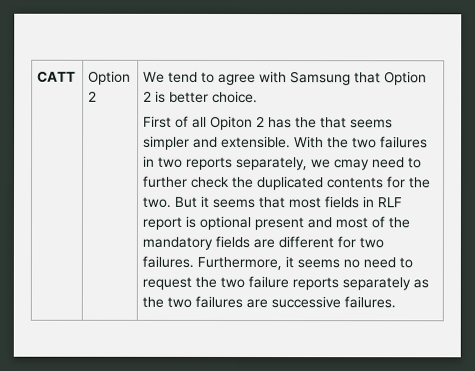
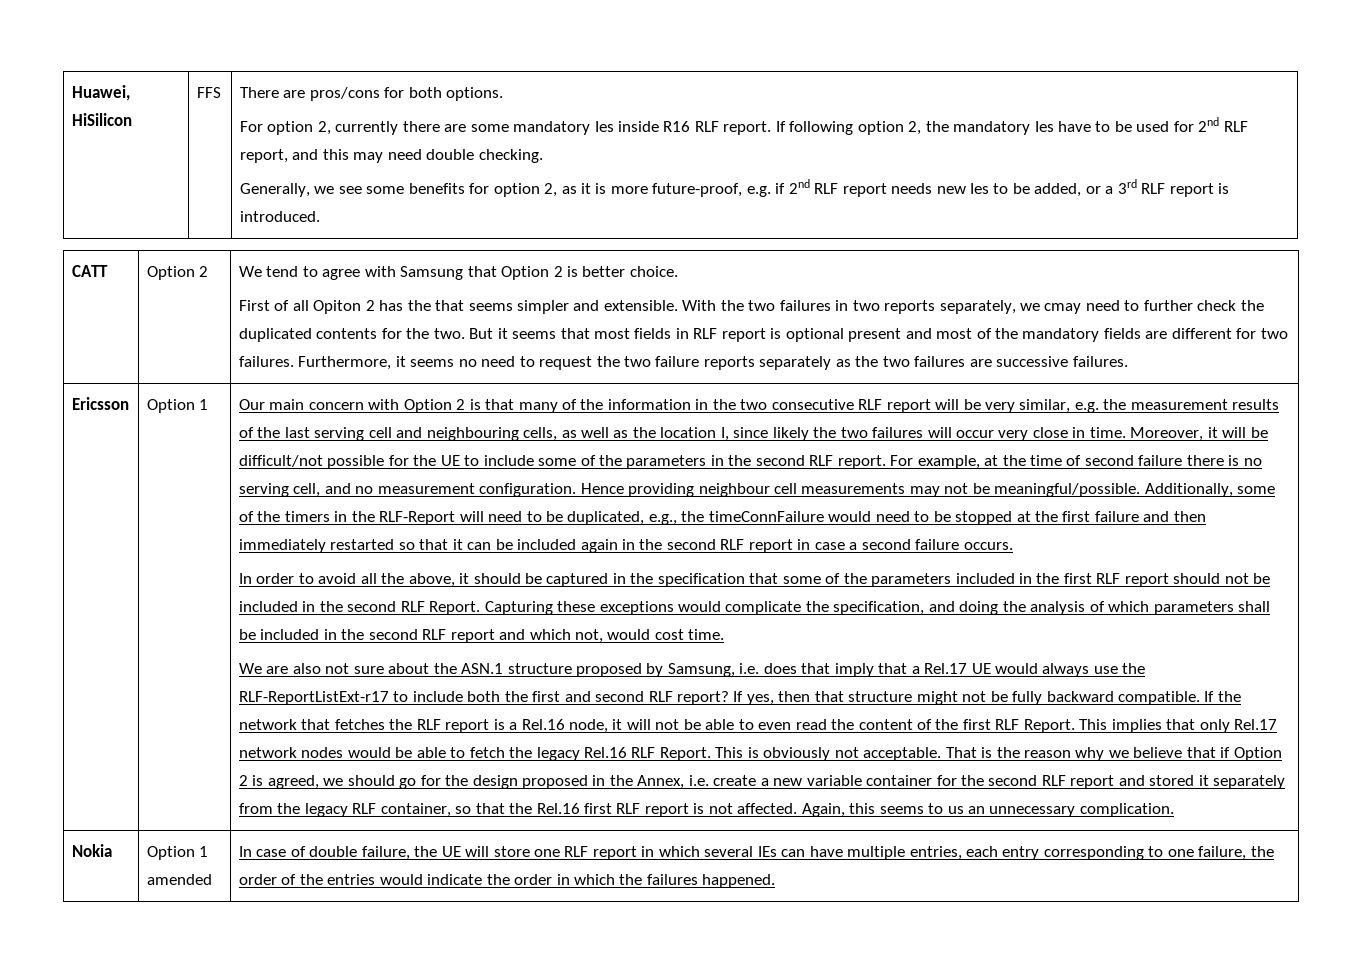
+ Huawei, HiSilicon | FFS | There are pros/cons for both options.
+ For option 2, currently there are some mandatory Ies inside R16 RLF report. If following option 2, the mandatory Ies have to be used for 2nd RLF report, and this may need double checking.
+ Generally, we see some benefits for option 2, as it is more future-proof, e.g. if 2nd RLF report needs new Ies to be added, or a 3rd RLF report is introduced.
+ Ericsson | Option 1 | Our main concern with Option 2 is that many of the information in the two consecutive RLF report will be very similar, e.g. the measurement results of the last serving cell and neighbouring cells, as well as the location I, since likely the two failures will occur very close in time. Moreover, it will be difficult/not possible for the UE to include some of the parameters in the second RLF report. For example, at the time of second failure there is no serving cell, and no measurement configuration. Hence providing neighbour cell measurements may not be meaningful/possible. Additionally, some of the timers in the RLF-Report will need to be duplicated, e.g., the timeConnFailure would need to be stopped at the first failure and then immediately restarted so that it can be included again in the second RLF report in case a second failure occurs.
+ In order to avoid all the above, it should be captured in the specification that some of the parameters included in the first RLF report should not be included in the second RLF Report. Capturing these exceptions would complicate the specification, and doing the analysis of which parameters shall be included in the second RLF report and which not, would cost time.
+ We are also not sure about the ASN.1 structure proposed by Samsung, i.e. does that imply that a Rel.17 UE would always use the RLF-ReportListExt-r17 to include both the first and second RLF report? If yes, then that structure might not be fully backward compatible. If the network that fetches the RLF report is a Rel.16 node, it will not be able to even read the content of the first RLF Report. This implies that only Rel.17 network nodes would be able to fetch the legacy Rel.16 RLF Report. This is obviously not acceptable. That is the reason why we believe that if Option 2 is agreed, we should go for the design proposed in the Annex, i.e. create a new variable container for the second RLF report and stored it separately from the legacy RLF container, so that the Rel.16 first RLF report is not affected. Again, this seems to us an unnecessary complication.
+ Nokia | Option 1 amended | In case of double failure, the UE will store one RLF report in which several IEs can have multiple entries, each entry corresponding to one failure, the order of the entries would indicate the order in which the failures happened.

